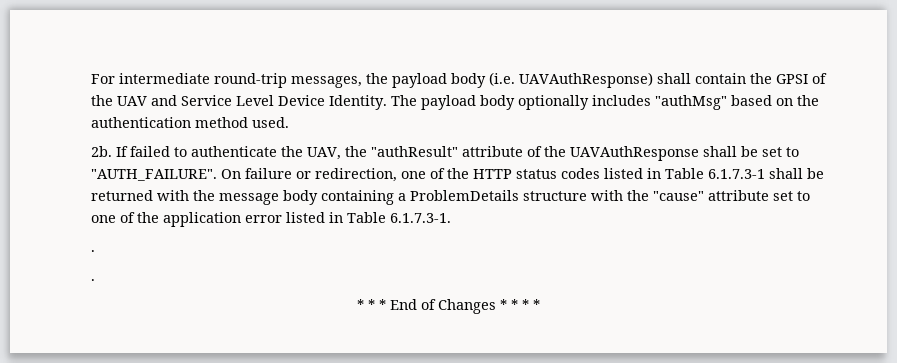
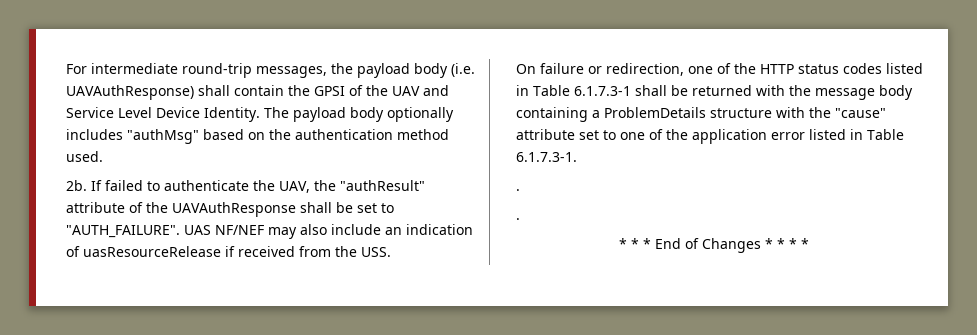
- If failed to authenticate the UAV, the "authResult" attribute of the UAVAuthResponse shall be set to "AUTH_FAILURE". On failure or redirection, one of the HTTP status codes listed in Table 6.1.7.3-1 shall be returned with the message body containing a ProblemDetails structure with the "cause" attribute set to one of the application error listed in Table 6.1.7.3-1.
+ If failed to authenticate the UAV, the "authResult" attribute of the UAVAuthResponse shall be set to "AUTH_FAILURE". UAS NF/NEF may also include an indication of uasResourceRelease if received from the USS.
+ On failure or redirection, one of the HTTP status codes listed in Table 6.1.7.3-1 shall be returned with the message body containing a ProblemDetails structure with the "cause" attribute set to one of the application error listed in Table 6.1.7.3-1.

